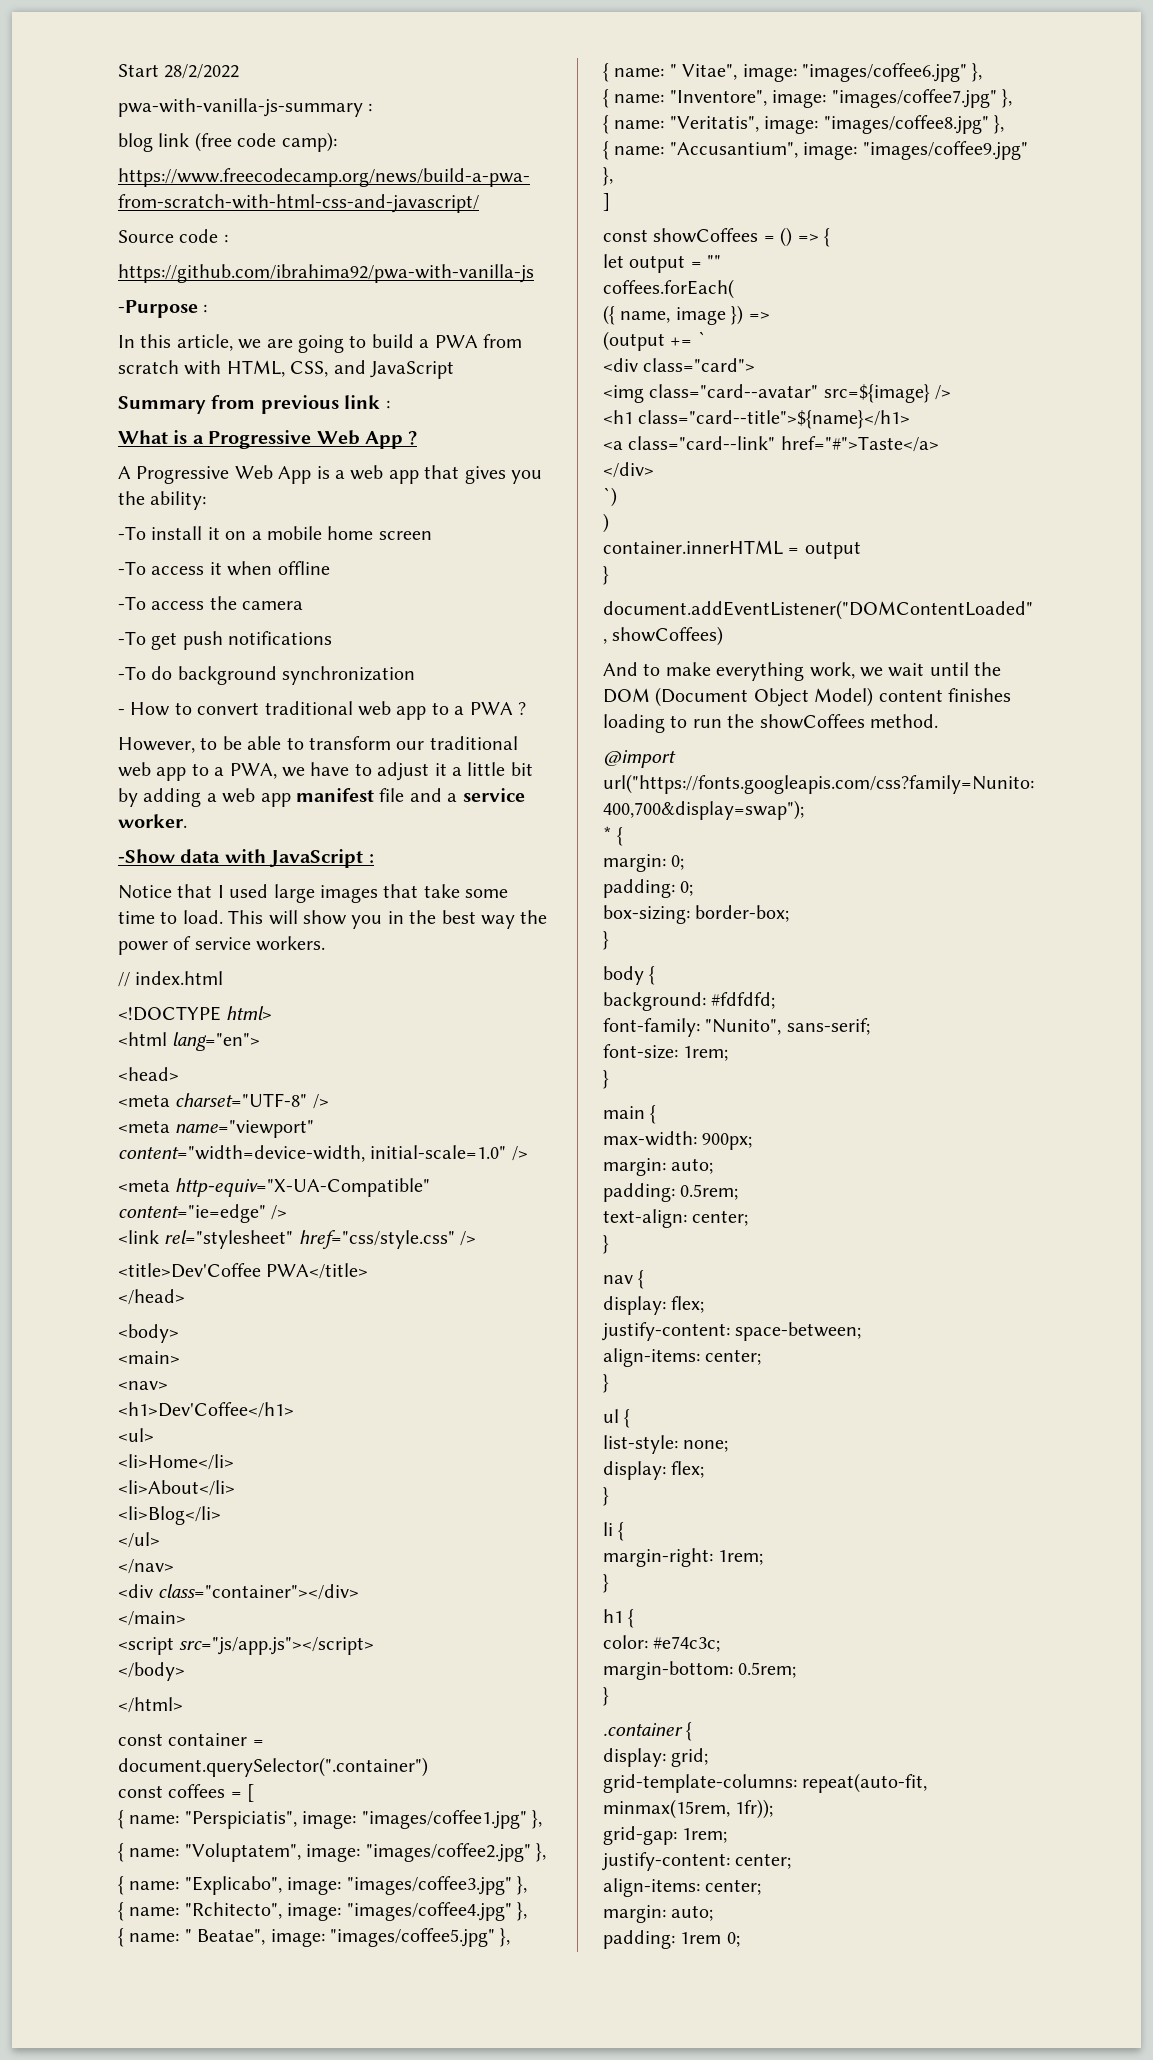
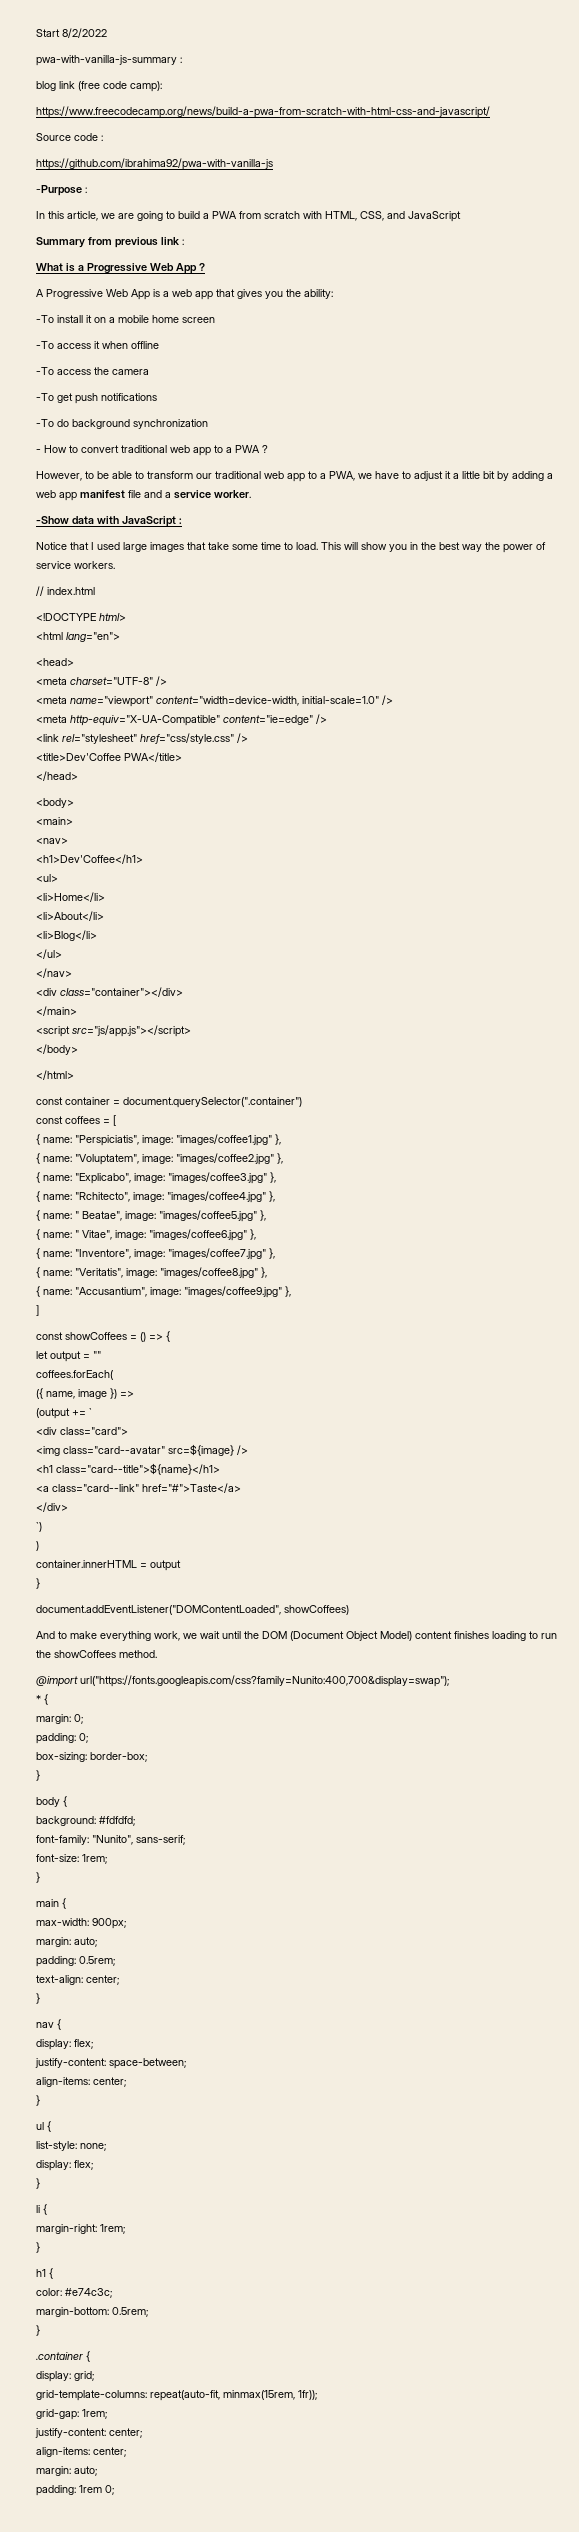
- Start 28/2/2022
+ Start 8/2/2022

